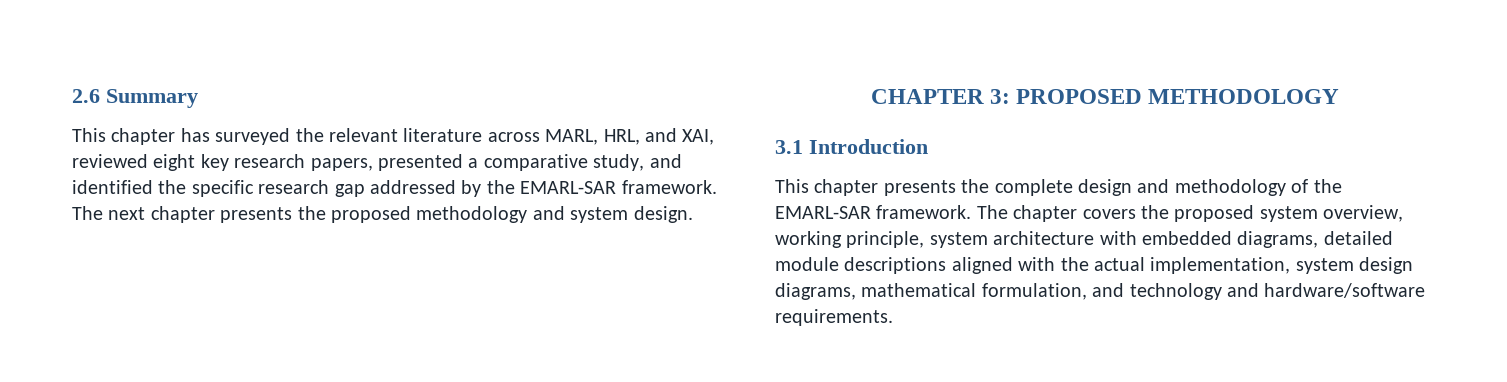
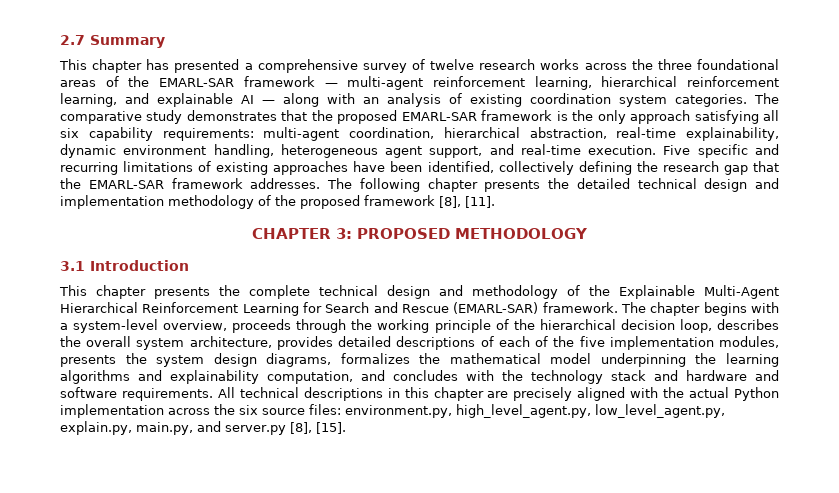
- 2.6 Summary
+ 2.7 Summary
- This chapter has surveyed the relevant literature across MARL, HRL, and XAI, reviewed eight key research papers, presented a comparative study, and identified the specific research gap addressed by the EMARL-SAR framework. The next chapter presents the proposed methodology and system design.
+ This chapter has presented a comprehensive survey of twelve research works across the three foundational areas of the EMARL-SAR framework — multi-agent reinforcement learning, hierarchical reinforcement learning, and explainable AI — along with an analysis of existing coordination system categories. The comparative study demonstrates that the proposed EMARL-SAR framework is the only approach satisfying all six capability requirements: multi-agent coordination, hierarchical abstraction, real-time explainability, dynamic environment handling, heterogeneous agent support, and real-time execution. Five specific and recurring limitations of existing approaches have been identified, collectively defining the research gap that the EMARL-SAR framework addresses. The following chapter presents the detailed technical design and implementation methodology of the proposed framework [8], [11].
- This chapter presents the complete design and methodology of the EMARL-SAR framework. The chapter covers the proposed system overview, working principle, system architecture with embedded diagrams, detailed module descriptions aligned with the actual implementation, system design diagrams, mathematical formulation, and technology and hardware/software requirements.
+ This chapter presents the complete technical design and methodology of the Explainable Multi-Agent Hierarchical Reinforcement Learning for Search and Rescue (EMARL-SAR) framework. The chapter begins with a system-level overview, proceeds through the working principle of the hierarchical decision loop, describes the overall system architecture, provides detailed descriptions of each of the five implementation modules, presents the system design diagrams, formalizes the mathematical model underpinning the learning algorithms and explainability computation, and concludes with the technology stack and hardware and software requirements. All technical descriptions in this chapter are precisely aligned with the actual Python implementation across the six source files: environment.py, high_level_agent.py, low_level_agent.py, explain.py, main.py, and server.py [8], [15].

